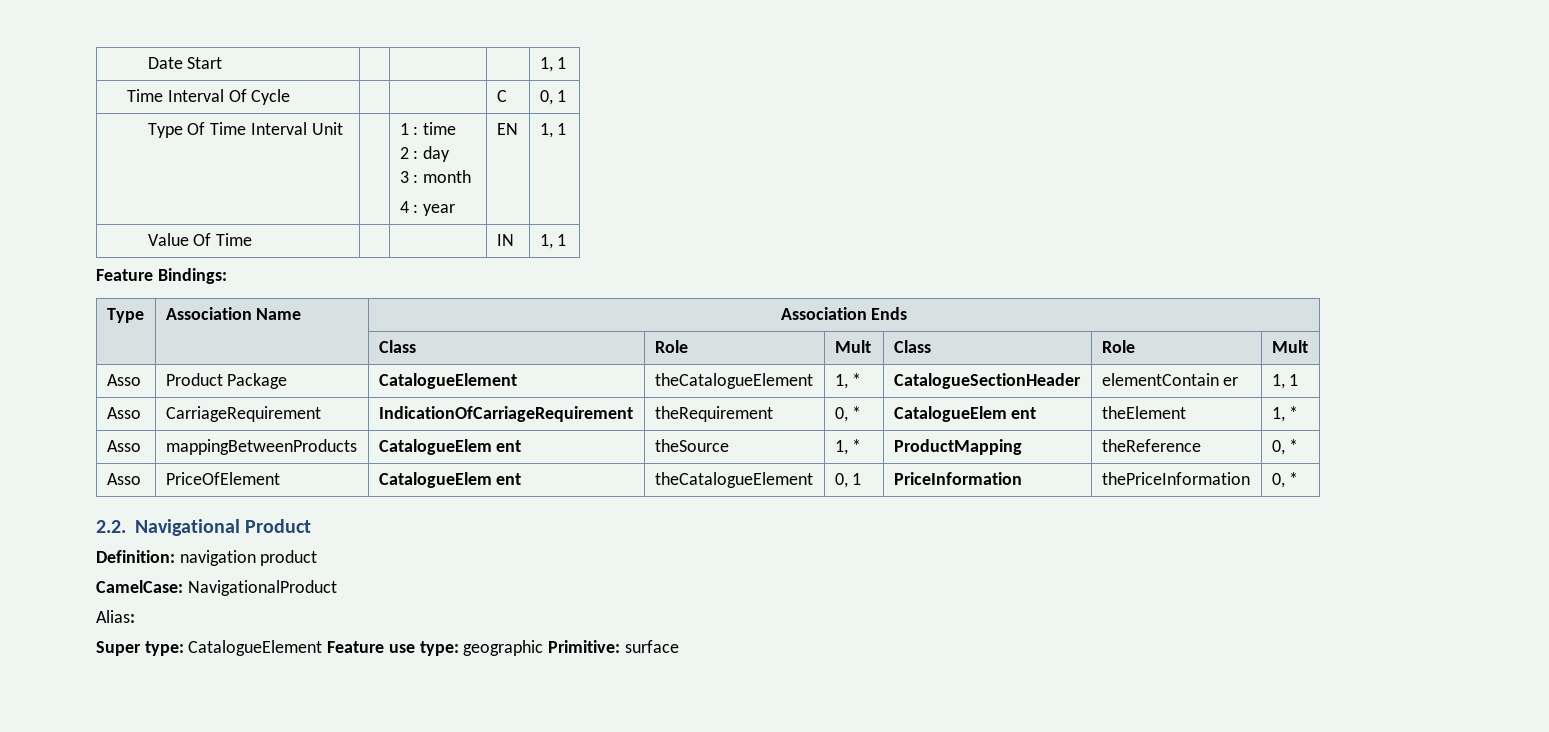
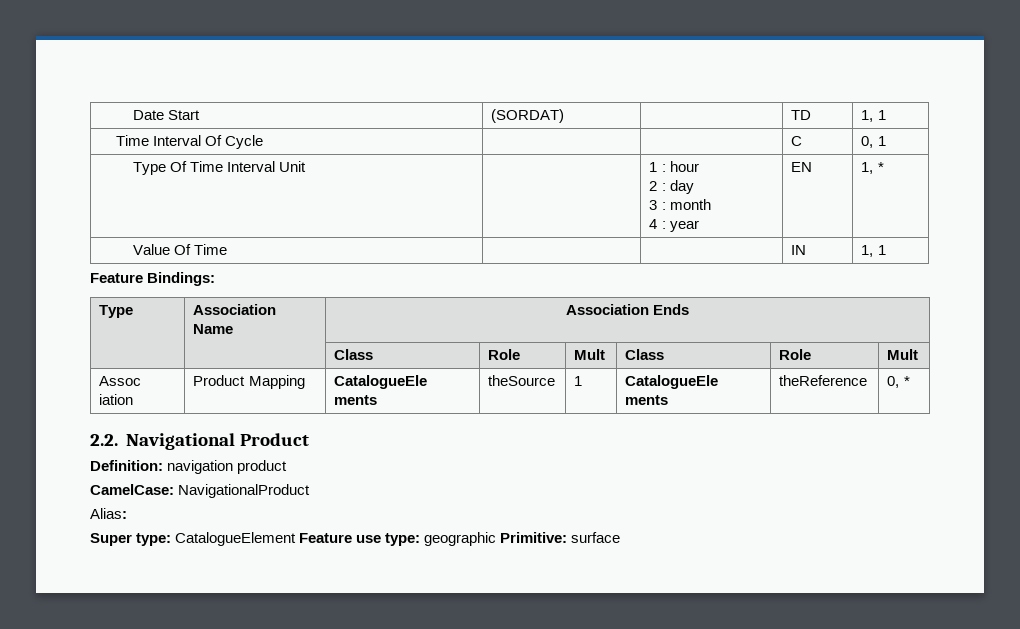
- Date Start | | | | 1, 1
+ Date Start | (SORDAT) | | TD | 1, 1
- Type Of Time Interval Unit | | 1 : time
+ Type Of Time Interval Unit | | 1 : hour
  2 : day
  3 : month
- 4 : year | EN | 1, 1
+ 4 : year | EN | 1, *
- Asso | Product Package | CatalogueElement | theCatalogueElement | 1, * | CatalogueSectionHeader | elementContain er | 1, 1
- Asso | CarriageRequirement | IndicationOfCarriageRequirement | theRequirement | 0, * | CatalogueElem ent | theElement | 1, *
- Asso | mappingBetweenProducts | CatalogueElem ent | theSource | 1, * | ProductMapping | theReference | 0, *
- Asso | PriceOfElement | CatalogueElem ent | theCatalogueElement | 0, 1 | PriceInformation | thePriceInformation | 0, *
+ Assoc iation | Product Mapping | CatalogueEle ments | theSource | 1 | CatalogueEle ments | theReference | 0, *

